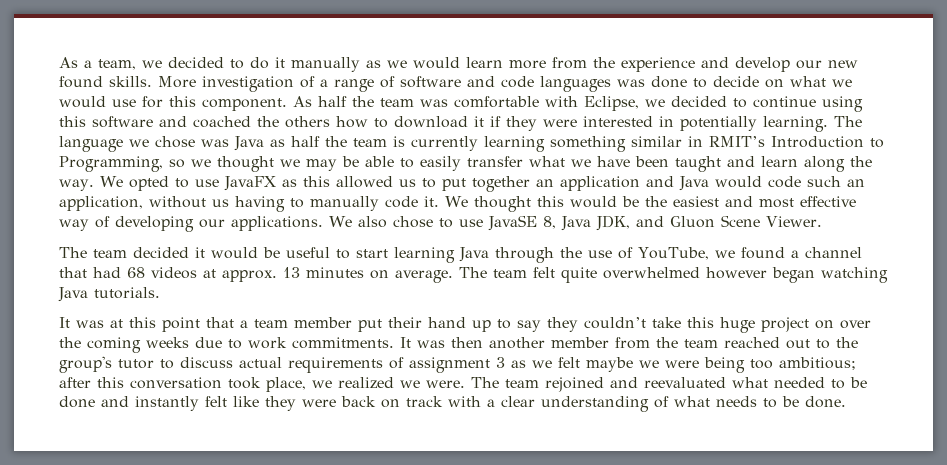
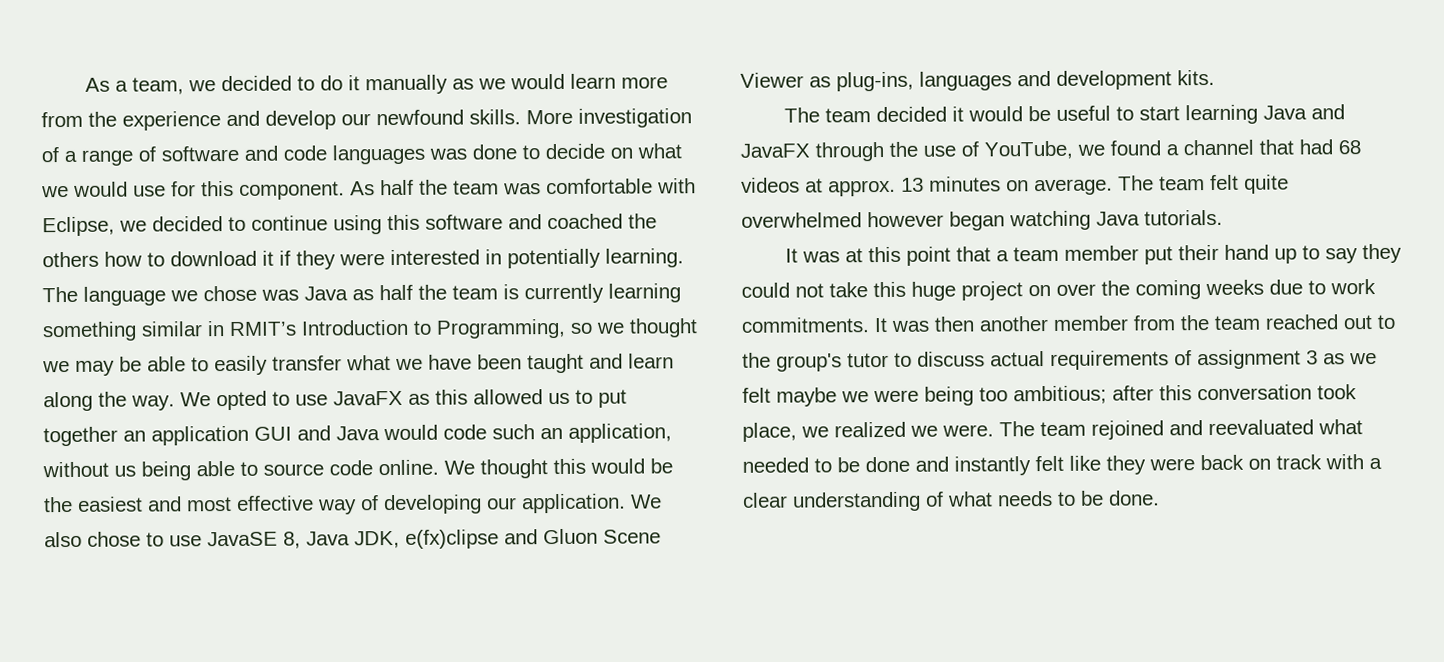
- As a team, we decided to do it manually as we would learn more from the experience and develop our new found skills.
+ As a team, we decided to do it manually as we would learn more from the experience and develop our newfound skills.
- We opted to use JavaFX as this allowed us to put together an application and Java would code such an application, without us having to manually code it.
+ We opted to use JavaFX as this allowed us to put together an application GUI and Java would code such an application, without us being able to source code online.
- We thought this would be the easiest and most effective way of developing our applications.
+ We thought this would be the easiest and most effective way of developing our application.
- We also chose to use JavaSE 8, Java JDK, and Gluon Scene Viewer.
+ We also chose to use JavaSE 8, Java JDK, e(fx)clipse and Gluon Scene Viewer as plug-ins, languages and development kits.
- The team decided it would be useful to start learning Java through the use of YouTube, we found a channel that had 68 videos at approx. 13 minutes on average.
+ The team decided it would be useful to start learning Java and JavaFX through the use of YouTube, we found a channel that had 68 videos at approx. 13 minutes on average.
- It was at this point that a team member put their hand up to say they couldn’t take this huge project on over the coming weeks due to work commitments.
+ It was at this point that a team member put their hand up to say they could not take this huge project on over the coming weeks due to work commitments.

